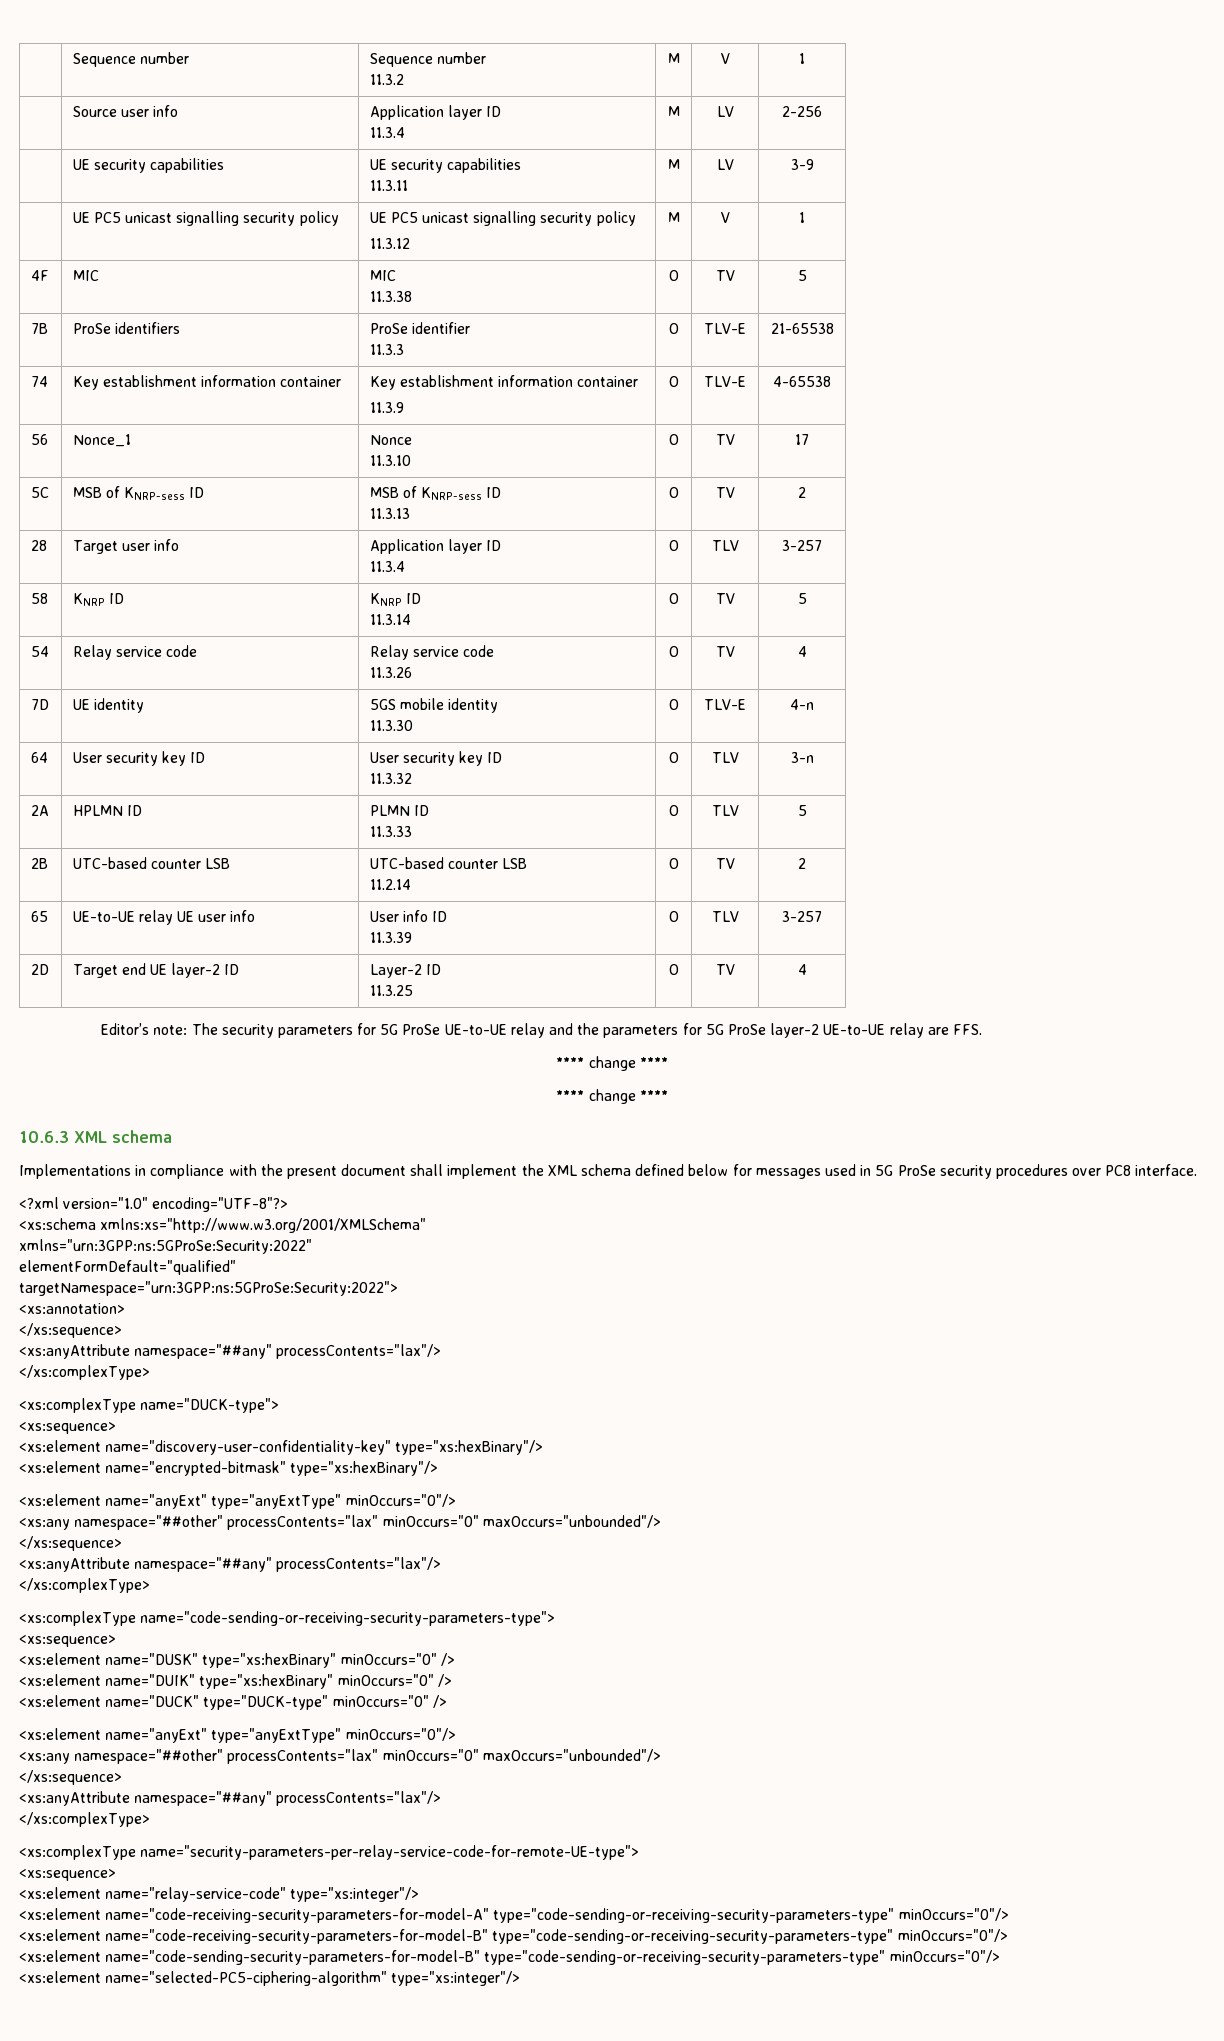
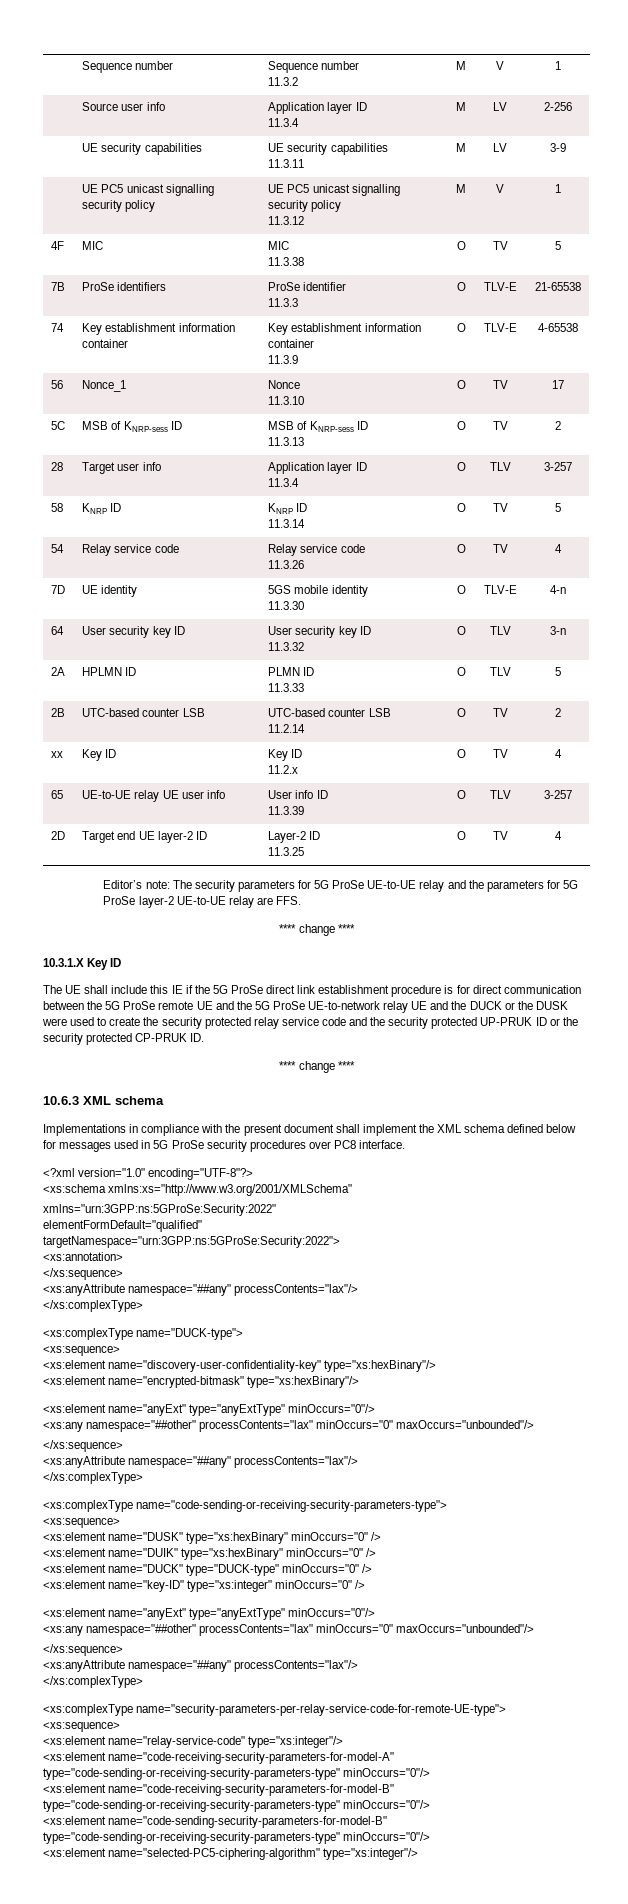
+ xx | Key ID | Key ID
+ 11.2.x | O | TV | 4
+ 10.3.1.X Key ID
+ The UE shall include this IE if the 5G ProSe direct link establishment procedure is for direct communication between the 5G ProSe remote UE and the 5G ProSe UE-to-network relay UE and the DUCK or the DUSK were used to create the security protected relay service code and the security protected UP-PRUK ID or the security protected CP-PRUK ID.
+ <xs:element name="key-ID" type="xs:integer" minOccurs="0" />

